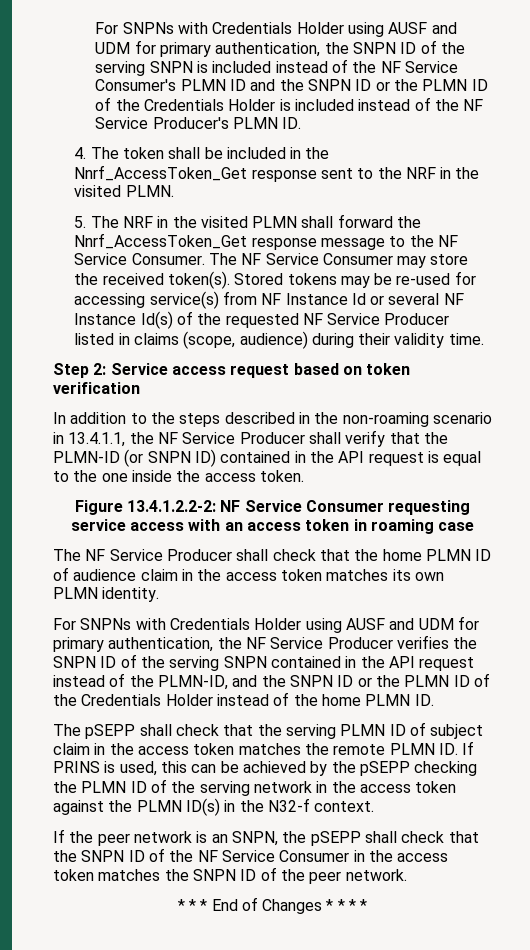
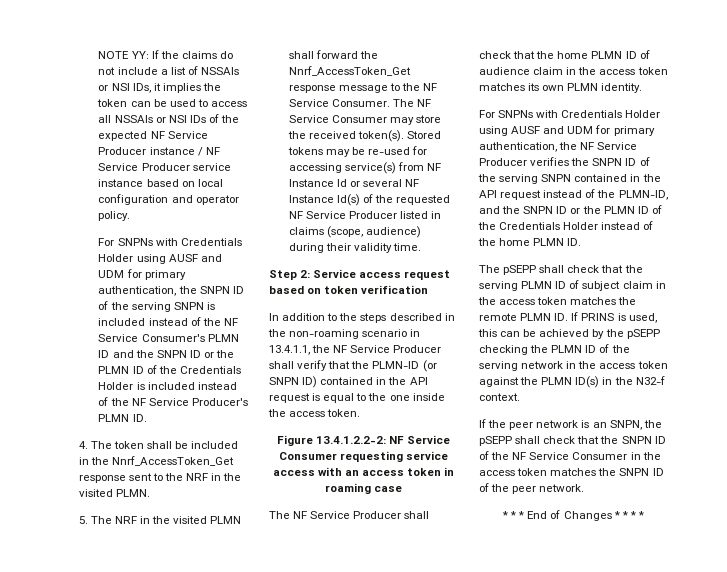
+ NOTE YY: If the claims do not include a list of NSSAIs or NSI IDs, it implies the token can be used to access all NSSAIs or NSI IDs of the expected NF Service Producer instance / NF Service Producer service instance based on local configuration and operator policy.

